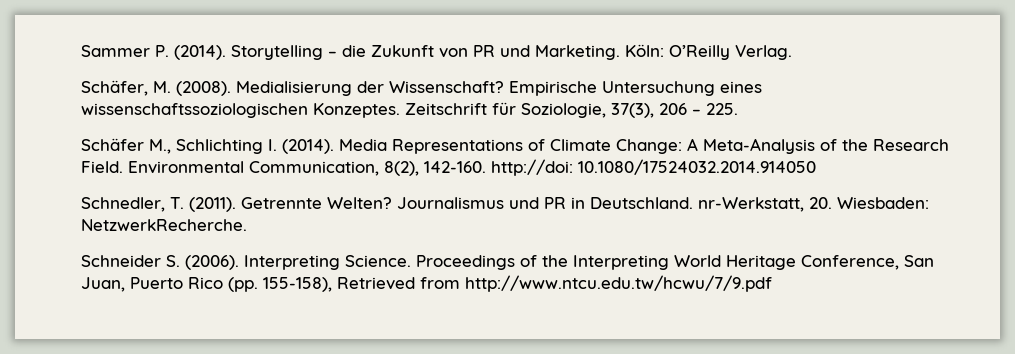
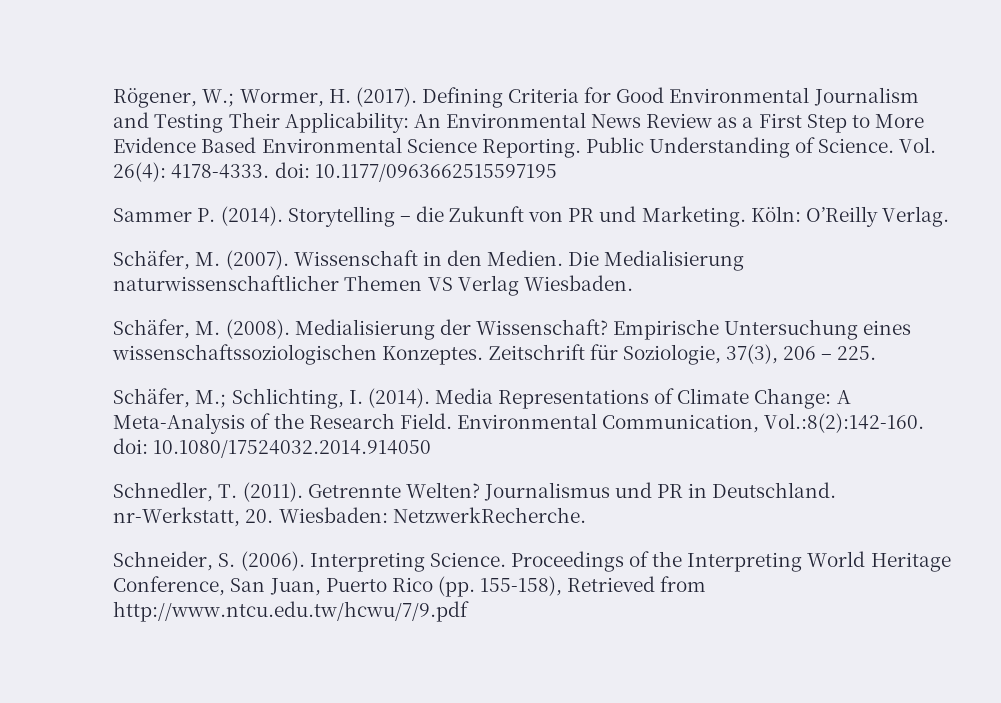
+ Rögener, W.; Wormer, H. (2017). Defining Criteria for Good Environmental Journalism and Testing Their Applicability: An Environmental News Review as a First Step to More Evidence Based Environmental Science Reporting. Public Understanding of Science. Vol. 26(4): 4178-4333. doi: 10.1177/0963662515597195
+ Schäfer, M. (2007). Wissenschaft in den Medien. Die Medialisierung naturwissenschaftlicher Themen VS Verlag Wiesbaden.
- Schäfer M., Schlichting I. (2014).
+ Schäfer, M.; Schlichting, I. (2014).
- Environmental Communication, 8(2), 142-160. http://doi: 10.1080/17524032.2014.914050
+ Environmental Communication, Vol.:8(2):142-160. doi: 10.1080/17524032.2014.914050
- Schneider S. (2006).
+ Schneider, S. (2006).

